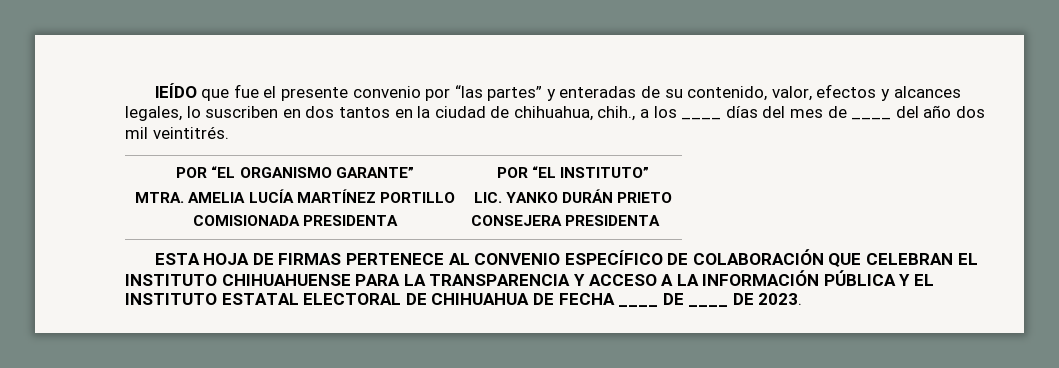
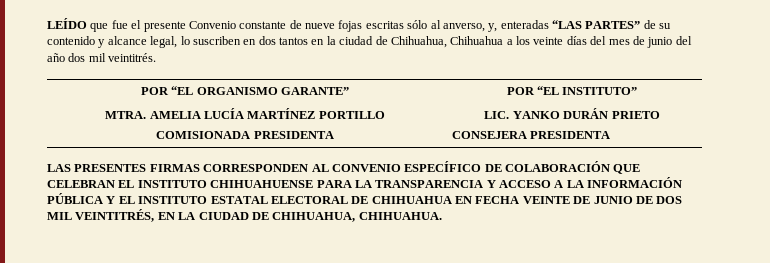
- lEÍDO que fue el presente convenio por “las partes” y enteradas de su contenido, valor, efectos y alcances legales, lo suscriben en dos tantos en la ciudad de chihuahua, chih., a los ____ días del mes de ____ del año dos mil veintitrés.
+ LEÍDO que fue el presente Convenio constante de nueve fojas escritas sólo al anverso, y, enteradas “LAS PARTES” de su contenido y alcance legal, lo suscriben en dos tantos en la ciudad de Chihuahua, Chihuahua a los veinte días del mes de junio del año dos mil veintitrés.
- ESTA HOJA DE FIRMAS PERTENECE AL CONVENIO ESPECÍFICO DE COLABORACIÓN QUE CELEBRAN EL INSTITUTO CHIHUAHUENSE PARA LA TRANSPARENCIA Y ACCESO A LA INFORMACIÓN PÚBLICA Y EL INSTITUTO ESTATAL ELECTORAL DE CHIHUAHUA DE FECHA ____ DE ____ DE 2023.
+ LAS PRESENTES FIRMAS CORRESPONDEN AL CONVENIO ESPECÍFICO DE COLABORACIÓN QUE CELEBRAN EL INSTITUTO CHIHUAHUENSE PARA LA TRANSPARENCIA Y ACCESO A LA INFORMACIÓN PÚBLICA Y EL INSTITUTO ESTATAL ELECTORAL DE CHIHUAHUA EN FECHA VEINTE DE JUNIO DE DOS MIL VEINTITRÉS, EN LA CIUDAD DE CHIHUAHUA, CHIHUAHUA.

